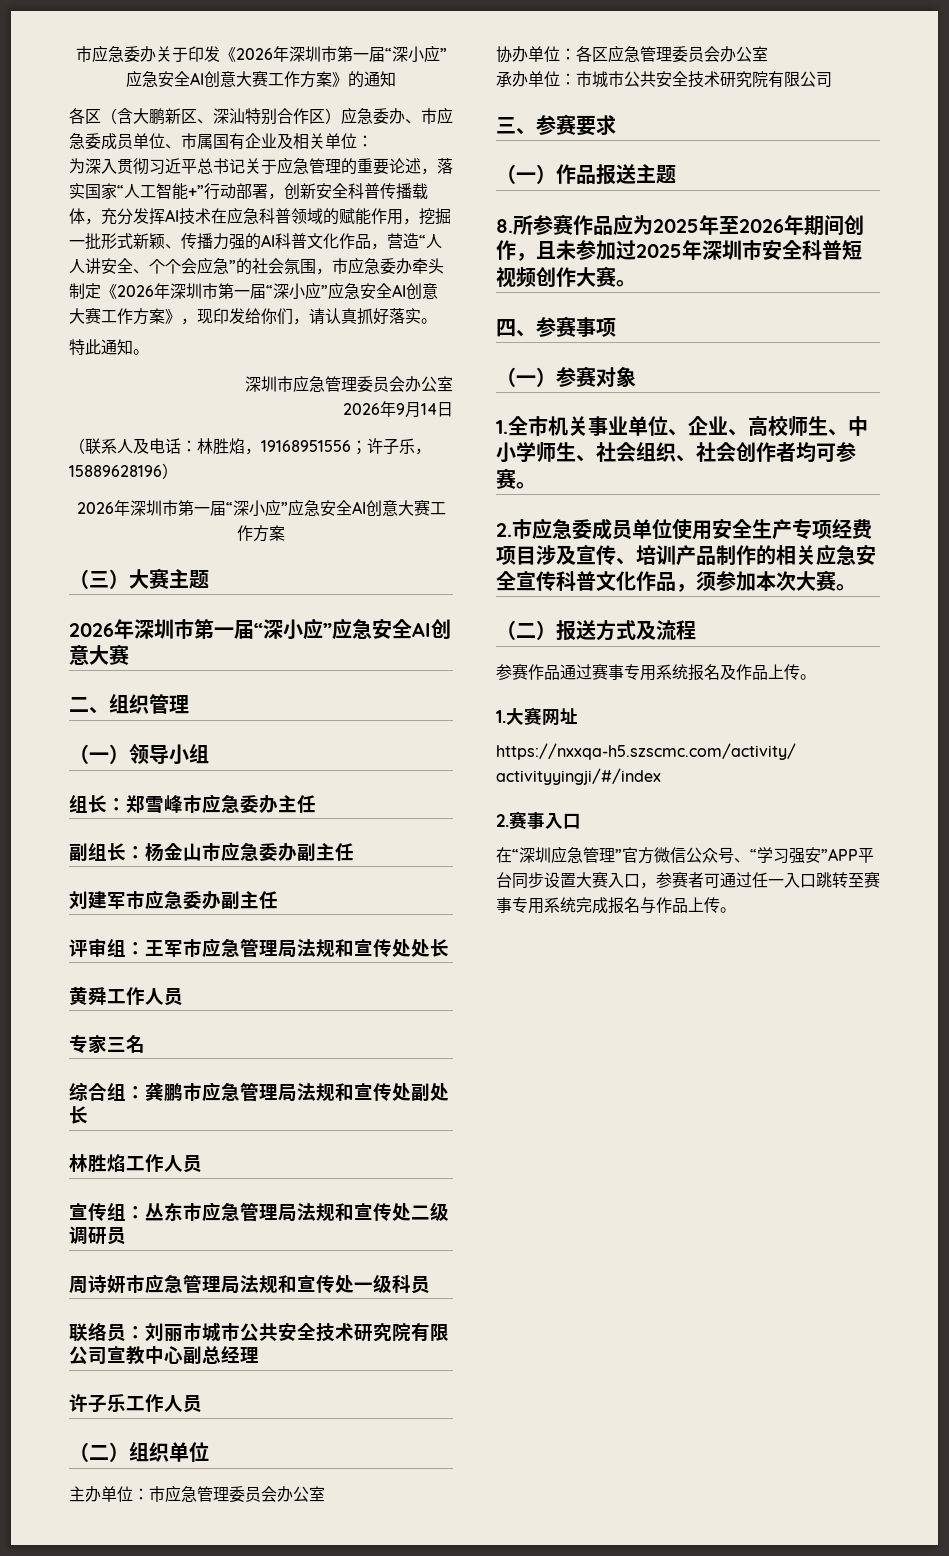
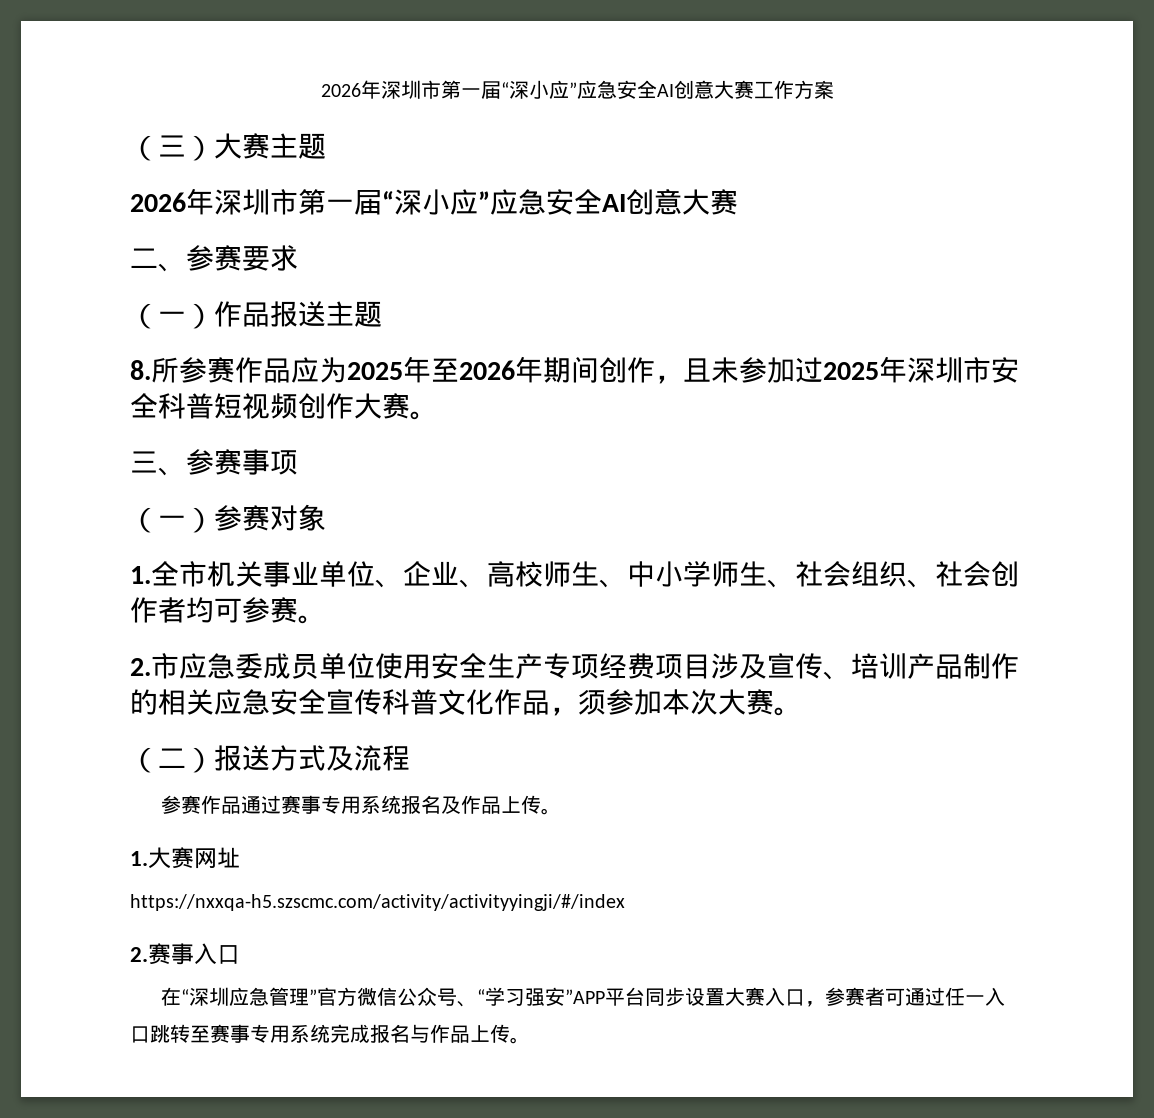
- 市应急委办关于印发《2026年深圳市第一届“深小应”应急安全AI创意大赛工作方案》的通知
- 各区（含大鹏新区、深汕特别合作区）应急委办、市应急委成员单位、市属国有企业及相关单位：
- 为深入贯彻习近平总书记关于应急管理的重要论述，落实国家“人工智能+”行动部署，创新安全科普传播载体，充分发挥AI技术在应急科普领域的赋能作用，挖掘一批形式新颖、传播力强的AI科普文化作品，营造“人人讲安全、个个会应急”的社会氛围，市应急委办牵头制定《2026年深圳市第一届“深小应”应急安全AI创意大赛工作方案》，现印发给你们，请认真抓好落实。
- 特此通知。
- 深圳市应急管理委员会办公室
- 2026年9月14日
- （联系人及电话：林胜焰，19168951556；许子乐，15889628196）
- 二、组织管理
- （一）领导小组
- 组长：郑雪峰市应急委办主任
- 副组长：杨金山市应急委办副主任
- 刘建军市应急委办副主任
- 评审组：王军市应急管理局法规和宣传处处长
- 黄舜工作人员
- 专家三名
- 综合组：龚鹏市应急管理局法规和宣传处副处长
- 林胜焰工作人员
- 宣传组：丛东市应急管理局法规和宣传处二级调研员
- 周诗妍市应急管理局法规和宣传处一级科员
- 联络员：刘丽市城市公共安全技术研究院有限公司宣教中心副总经理
- 许子乐工作人员
- （二）组织单位
- 主办单位：市应急管理委员会办公室
- 协办单位：各区应急管理委员会办公室
- 承办单位：市城市公共安全技术研究院有限公司
- 三、参赛要求
+ 二、参赛要求
- 四、参赛事项
+ 三、参赛事项

